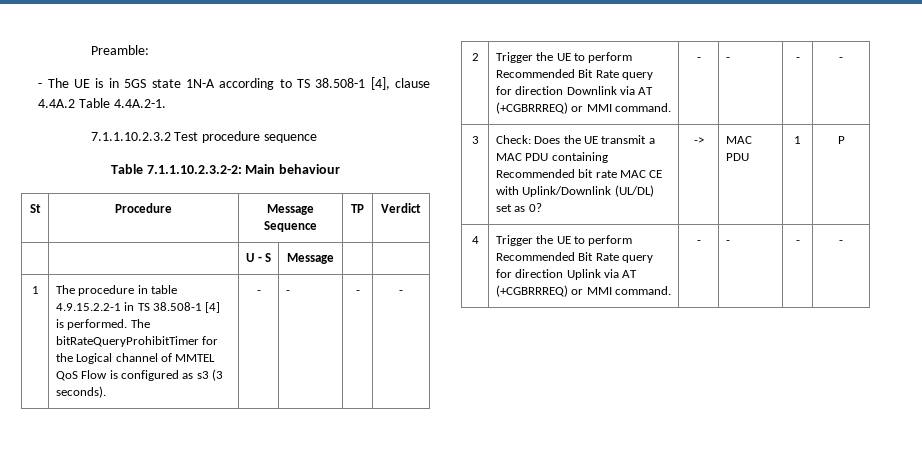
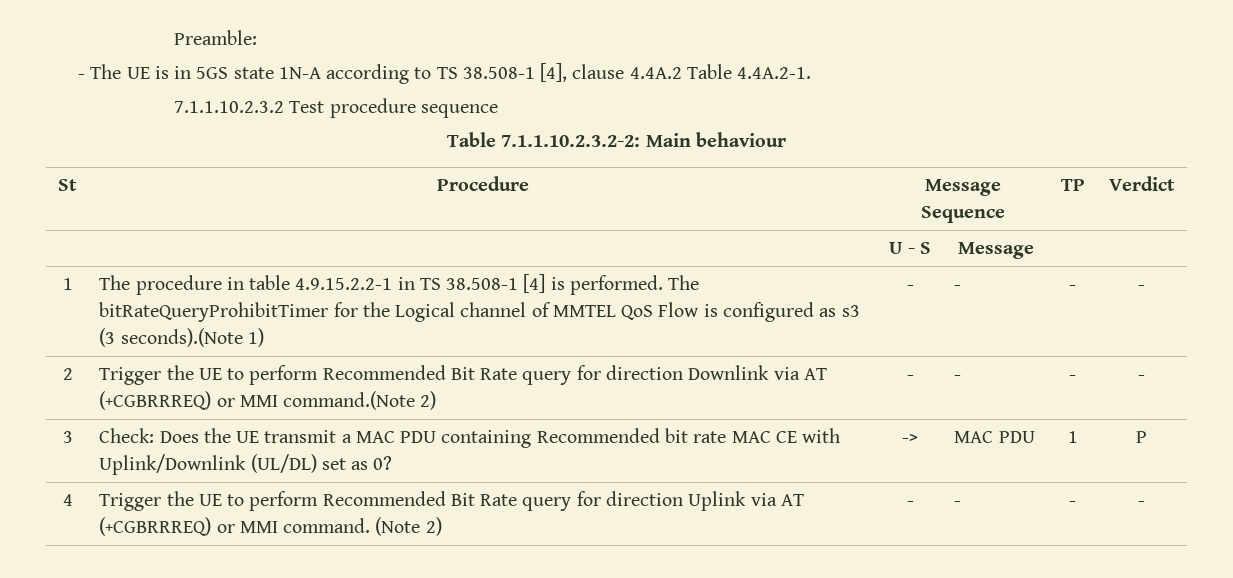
- 1 | The procedure in table 4.9.15.2.2-1 in TS 38.508-1 [4] is performed. The bitRateQueryProhibitTimer for the Logical channel of MMTEL QoS Flow is configured as s3 (3 seconds). | - | - | - | -
+ 1 | The procedure in table 4.9.15.2.2-1 in TS 38.508-1 [4] is performed. The bitRateQueryProhibitTimer for the Logical channel of MMTEL QoS Flow is configured as s3 (3 seconds).(Note 1) | - | - | - | -
- 2 | Trigger the UE to perform Recommended Bit Rate query for direction Downlink via AT (+CGBRRREQ) or MMI command. | - | - | - | -
+ 2 | Trigger the UE to perform Recommended Bit Rate query for direction Downlink via AT (+CGBRRREQ) or MMI command.(Note 2) | - | - | - | -
- 4 | Trigger the UE to perform Recommended Bit Rate query for direction Uplink via AT (+CGBRRREQ) or MMI command. | - | - | - | -
+ 4 | Trigger the UE to perform Recommended Bit Rate query for direction Uplink via AT (+CGBRRREQ) or MMI command. (Note 2) | - | - | - | -

